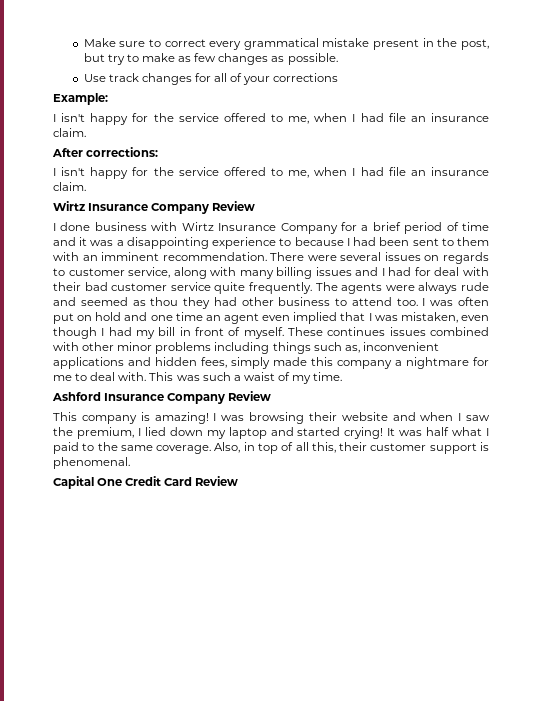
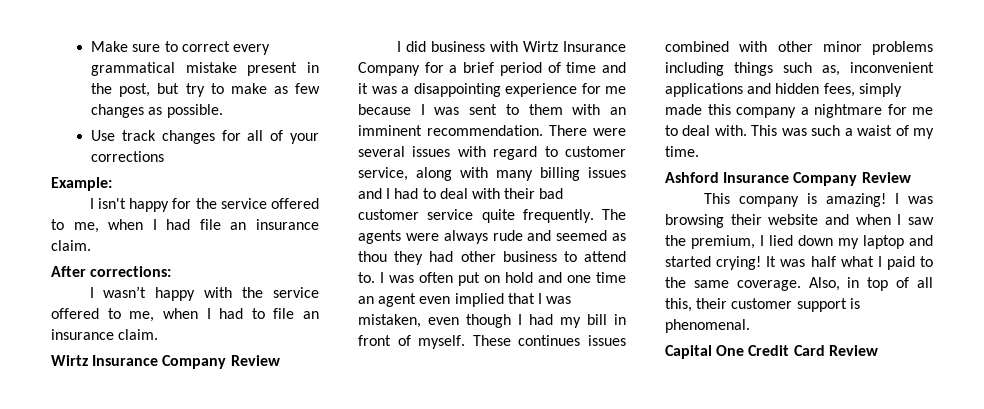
  After corrections:
- I isn't happy for the service offered to me, when I had file an insurance claim.
+ I wasn’t happy with the service offered to me, when I had to file an insurance claim.
- I done business with Wirtz Insurance Company for a brief period of time and it was a disappointing experience to because I had been sent to them with an imminent recommendation.
+ I did business with Wirtz Insurance Company for a brief period of time and it was a disappointing experience for me because I was sent to them with an imminent recommendation.
- There were several issues on regards to customer service, along with many billing issues and I had for deal with their bad customer service quite frequently.
+ There were several issues with regard to customer service, along with many billing issues and I had to deal with their bad customer service quite frequently.
- The agents were always rude and seemed as thou they had other business to attend too.
+ The agents were always rude and seemed as thou they had other business to attend to.

